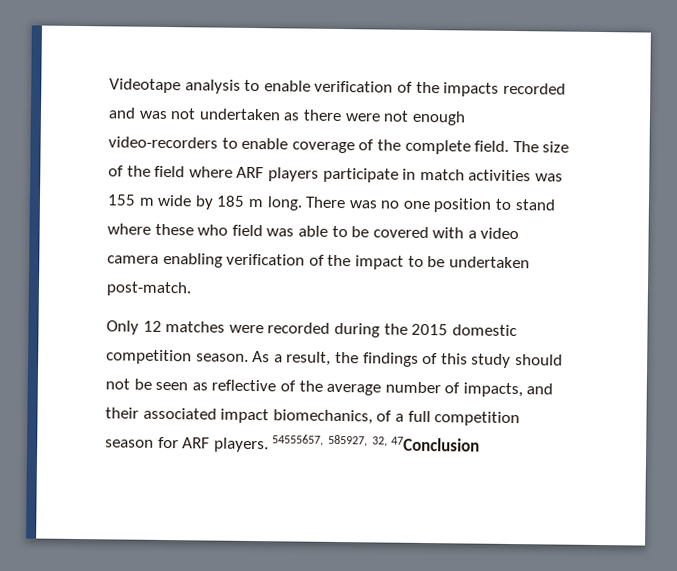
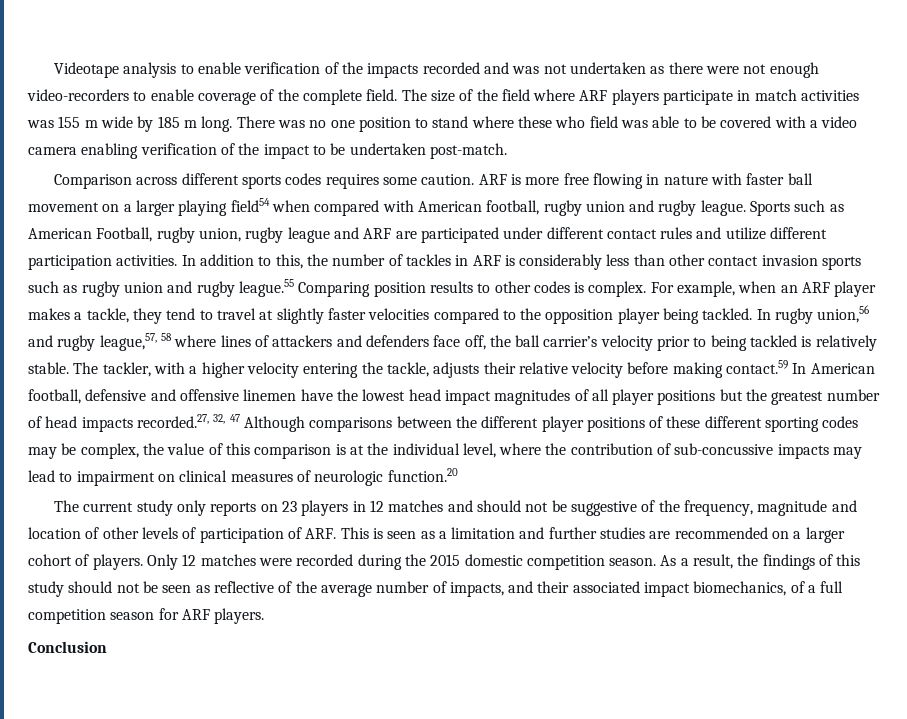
+ Comparison across different sports codes requires some caution. ARF is more free flowing in nature with faster ball movement on a larger playing field54 when compared with American football, rugby union and rugby league. Sports such as American Football, rugby union, rugby league and ARF are participated under different contact rules and utilize different participation activities. In addition to this, the number of tackles in ARF is considerably less than other contact invasion sports such as rugby union and rugby league.55 Comparing position results to other codes is complex. For example, when an ARF player makes a tackle, they tend to travel at slightly faster velocities compared to the opposition player being tackled. In rugby union,56 and rugby league,57, 58 where lines of attackers and defenders face off, the ball carrier’s velocity prior to being tackled is relatively stable. The tackler, with a higher velocity entering the tackle, adjusts their relative velocity before making contact.59 In American football, defensive and offensive linemen have the lowest head impact magnitudes of all player positions but the greatest number of head impacts recorded.27, 32, 47 Although comparisons between the different player positions of these different sporting codes may be complex, the value of this comparison is at the individual level, where the contribution of sub-concussive impacts may lead to impairment on clinical measures of neurologic function.20
+ The current study only reports on 23 players in 12 matches and should not be suggestive of the frequency, magnitude and location of other levels of participation of ARF. This is seen as a limitation and further studies are recommended on a larger cohort of players.
- As a result, the findings of this study should not be seen as reflective of the average number of impacts, and their associated impact biomechanics, of a full competition season for ARF players. 54555657, 585927, 32, 47Conclusion
+ As a result, the findings of this study should not be seen as reflective of the average number of impacts, and their associated impact biomechanics, of a full competition season for ARF players.
+ Conclusion

